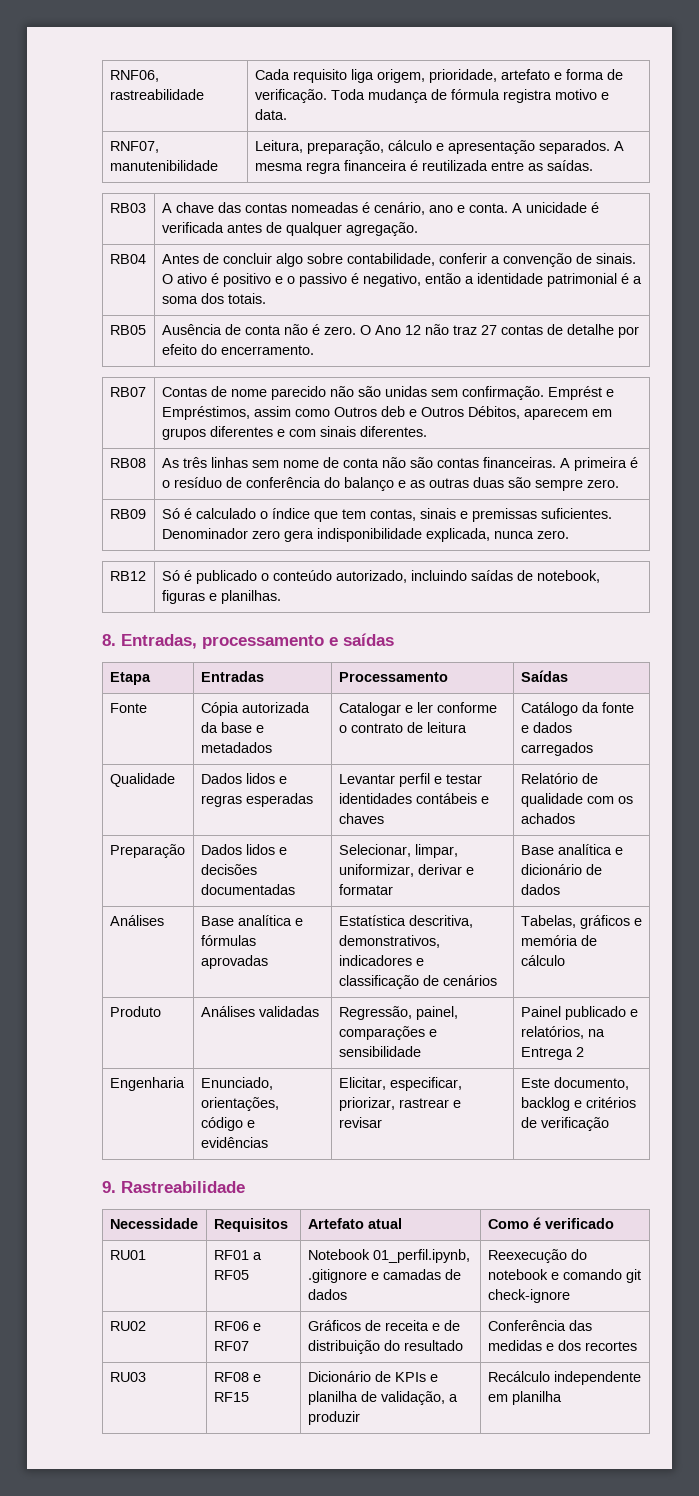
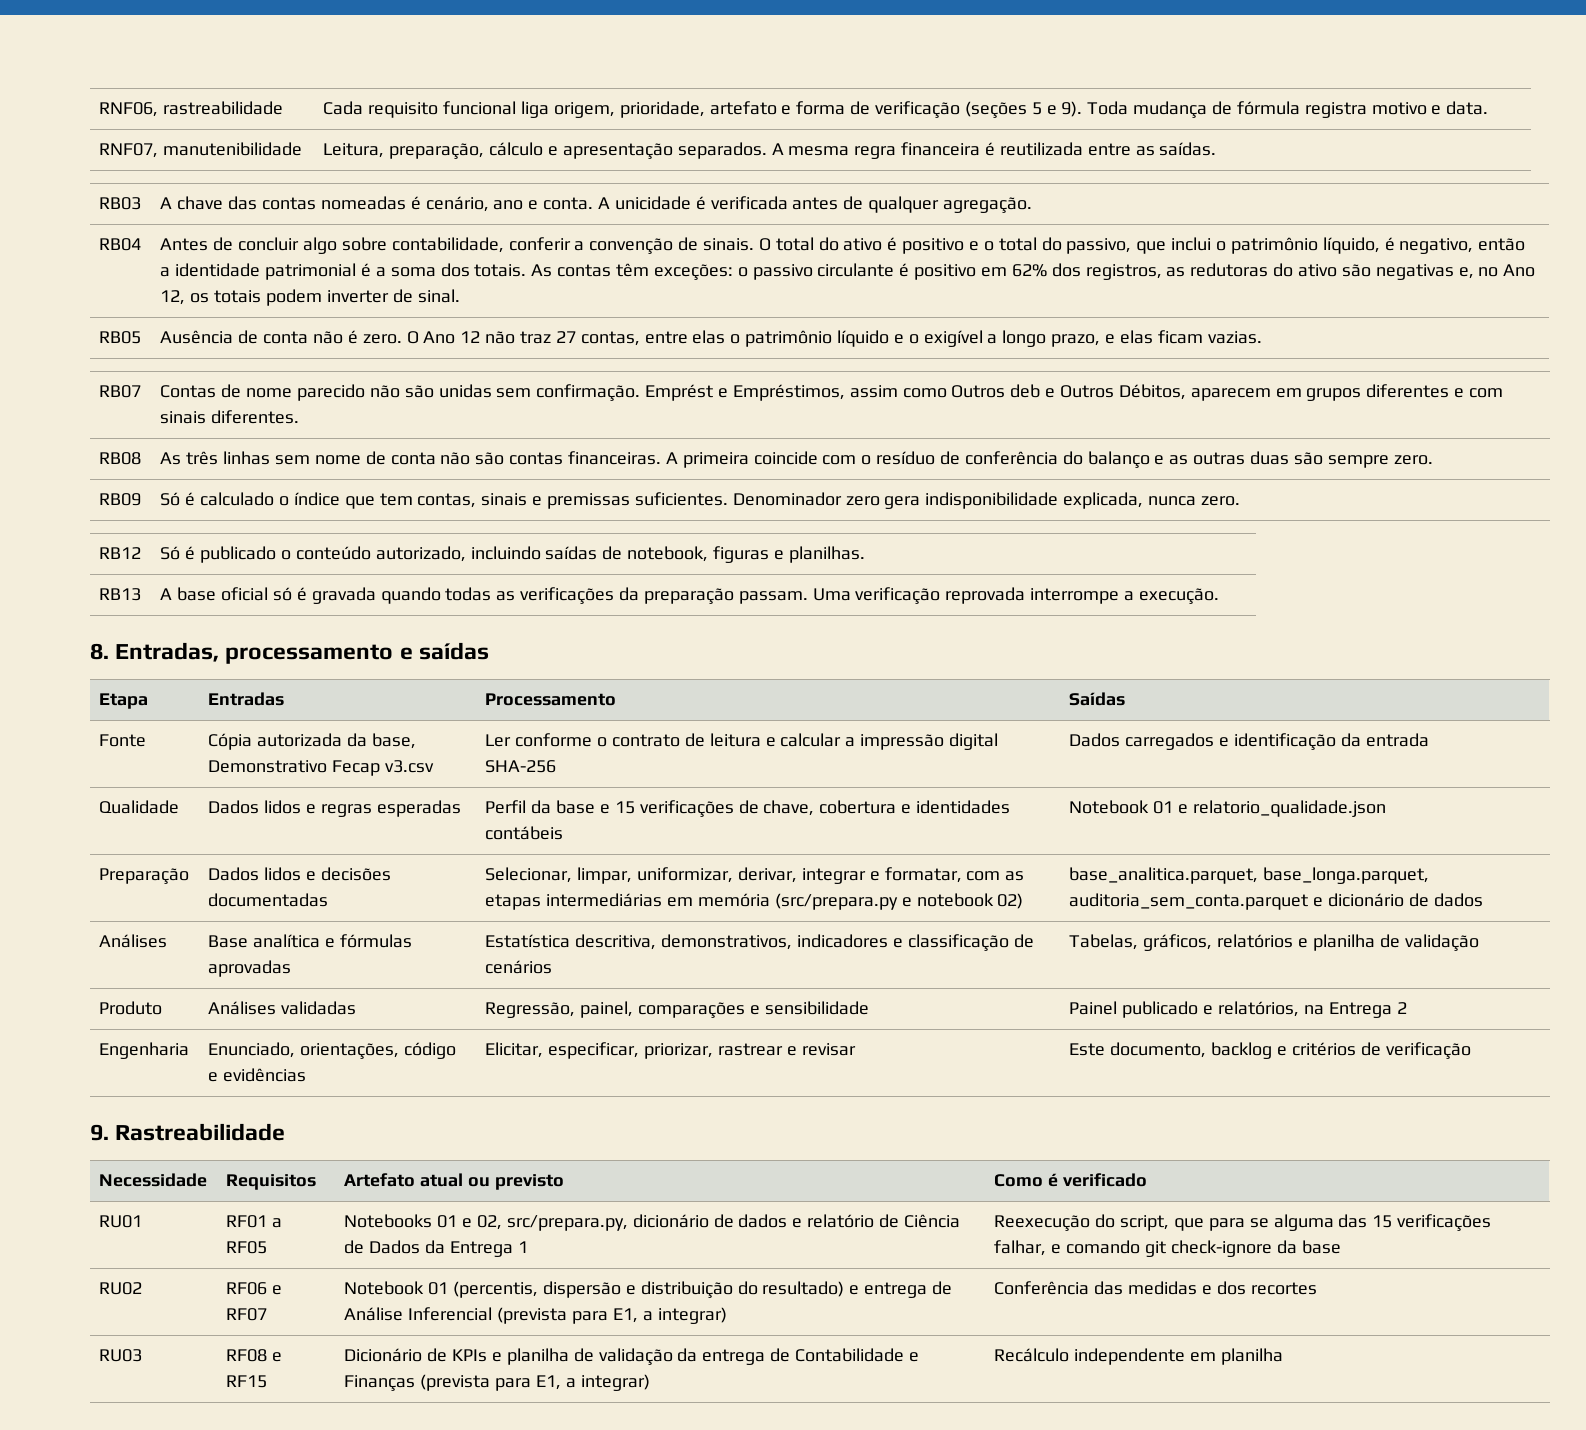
- RNF06, rastreabilidade | Cada requisito liga origem, prioridade, artefato e forma de verificação. Toda mudança de fórmula registra motivo e data.
+ RNF06, rastreabilidade | Cada requisito funcional liga origem, prioridade, artefato e forma de verificação (seções 5 e 9). Toda mudança de fórmula registra motivo e data.
- O ativo é positivo e o passivo é negativo, então a identidade patrimonial é a soma dos totais.
+ O total do ativo é positivo e o total do passivo, que inclui o patrimônio líquido, é negativo, então a identidade patrimonial é a soma dos totais. As contas têm exceções: o passivo circulante é positivo em 62% dos registros, as redutoras do ativo são negativas e, no Ano 12, os totais podem inverter de sinal.
- RB05 | Ausência de conta não é zero. O Ano 12 não traz 27 contas de detalhe por efeito do encerramento.
+ RB05 | Ausência de conta não é zero. O Ano 12 não traz 27 contas, entre elas o patrimônio líquido e o exigível a longo prazo, e elas ficam vazias.
- RB08 | As três linhas sem nome de conta não são contas financeiras. A primeira é o resíduo de conferência do balanço e as outras duas são sempre zero.
+ RB08 | As três linhas sem nome de conta não são contas financeiras. A primeira coincide com o resíduo de conferência do balanço e as outras duas são sempre zero.
+ RB13 | A base oficial só é gravada quando todas as verificações da preparação passam. Uma verificação reprovada interrompe a execução.
- Fonte | Cópia autorizada da base e metadados | Catalogar e ler conforme o contrato de leitura | Catálogo da fonte e dados carregados
+ Fonte | Cópia autorizada da base, Demonstrativo Fecap v3.csv | Ler conforme o contrato de leitura e calcular a impressão digital SHA-256 | Dados carregados e identificação da entrada
- Qualidade | Dados lidos e regras esperadas | Levantar perfil e testar identidades contábeis e chaves | Relatório de qualidade com os achados
+ Qualidade | Dados lidos e regras esperadas | Perfil da base e 15 verificações de chave, cobertura e identidades contábeis | Notebook 01 e relatorio_qualidade.json
- Preparação | Dados lidos e decisões documentadas | Selecionar, limpar, uniformizar, derivar e formatar | Base analítica e dicionário de dados
+ Preparação | Dados lidos e decisões documentadas | Selecionar, limpar, uniformizar, derivar, integrar e formatar, com as etapas intermediárias em memória (src/prepara.py e notebook 02) | base_analitica.parquet, base_longa.parquet, auditoria_sem_conta.parquet e dicionário de dados
- Análises | Base analítica e fórmulas aprovadas | Estatística descritiva, demonstrativos, indicadores e classificação de cenários | Tabelas, gráficos e memória de cálculo
+ Análises | Base analítica e fórmulas aprovadas | Estatística descritiva, demonstrativos, indicadores e classificação de cenários | Tabelas, gráficos, relatórios e planilha de validação
- Necessidade | Requisitos | Artefato atual | Como é verificado
+ Necessidade | Requisitos | Artefato atual ou previsto | Como é verificado
- RU01 | RF01 a RF05 | Notebook 01_perfil.ipynb, .gitignore e camadas de dados | Reexecução do notebook e comando git check-ignore
+ RU01 | RF01 a RF05 | Notebooks 01 e 02, src/prepara.py, dicionário de dados e relatório de Ciência de Dados da Entrega 1 | Reexecução do script, que para se alguma das 15 verificações falhar, e comando git check-ignore da base
- RU02 | RF06 e RF07 | Gráficos de receita e de distribuição do resultado | Conferência das medidas e dos recortes
+ RU02 | RF06 e RF07 | Notebook 01 (percentis, dispersão e distribuição do resultado) e entrega de Análise Inferencial (prevista para E1, a integrar) | Conferência das medidas e dos recortes
- RU03 | RF08 e RF15 | Dicionário de KPIs e planilha de validação, a produzir | Recálculo independente em planilha
+ RU03 | RF08 e RF15 | Dicionário de KPIs e planilha de validação da entrega de Contabilidade e Finanças (prevista para E1, a integrar) | Recálculo independente em planilha

